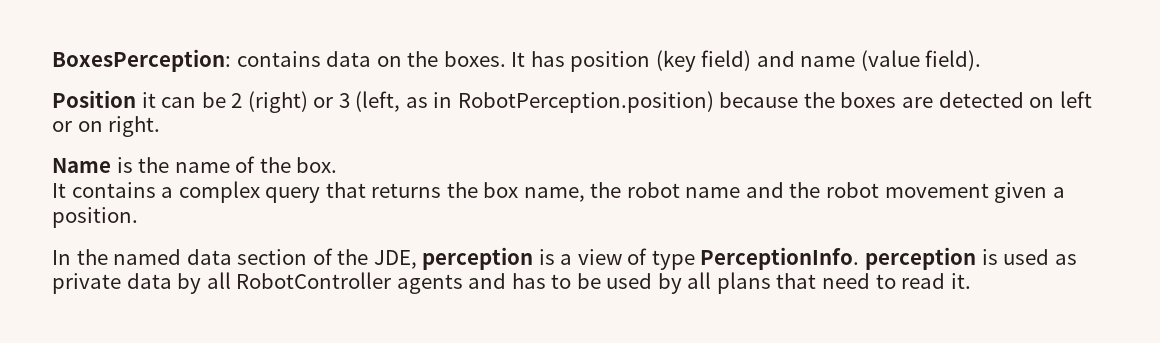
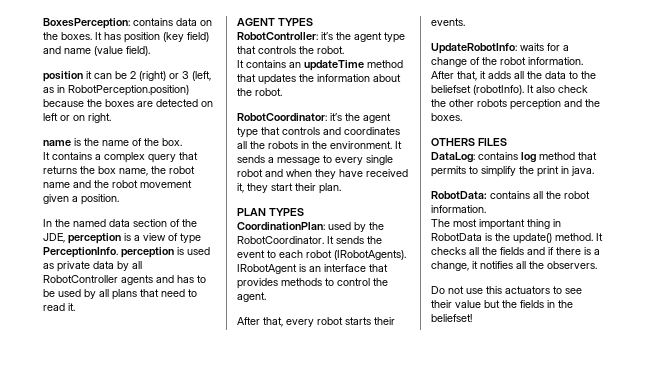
- Position it can be 2 (right) or 3 (left, as in RobotPerception.position) because the boxes are detected on left or on right.
+ position it can be 2 (right) or 3 (left, as in RobotPerception.position) because the boxes are detected on left or on right.
- Name is the name of the box.
+ name is the name of the box.
+ AGENT TYPES
+ RobotController: it’s the agent type that controls the robot.
+ It contains an updateTime method that updates the information about the robot.
+ RobotCoordinator: it’s the agent type that controls and coordinates all the robots in the environment. It sends a message to every single robot and when they have received it, they start their plan.
+ PLAN TYPES
+ CoordinationPlan: used by the RobotCoordinator. It sends the event to each robot (IRobotAgents). IRobotAgent is an interface that provides methods to control the agent.
+ After that, every robot starts their events.
+ UpdateRobotInfo: waits for a change of the robot information. After that, it adds all the data to the beliefset (robotInfo). It also check the other robots perception and the boxes.
+ OTHERS FILES
+ DataLog: contains log method that permits to simplify the print in java.
+ RobotData: contains all the robot information.
+ The most important thing in RobotData is the update() method. It checks all the fields and if there is a change, it notifies all the observers.
+ Do not use this actuators to see their value but the fields in the beliefset!

